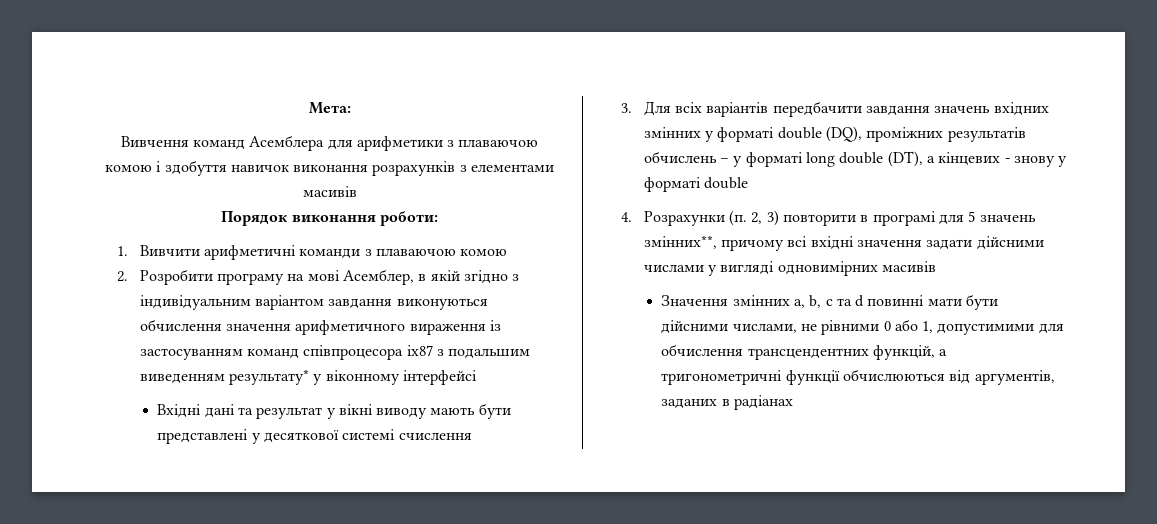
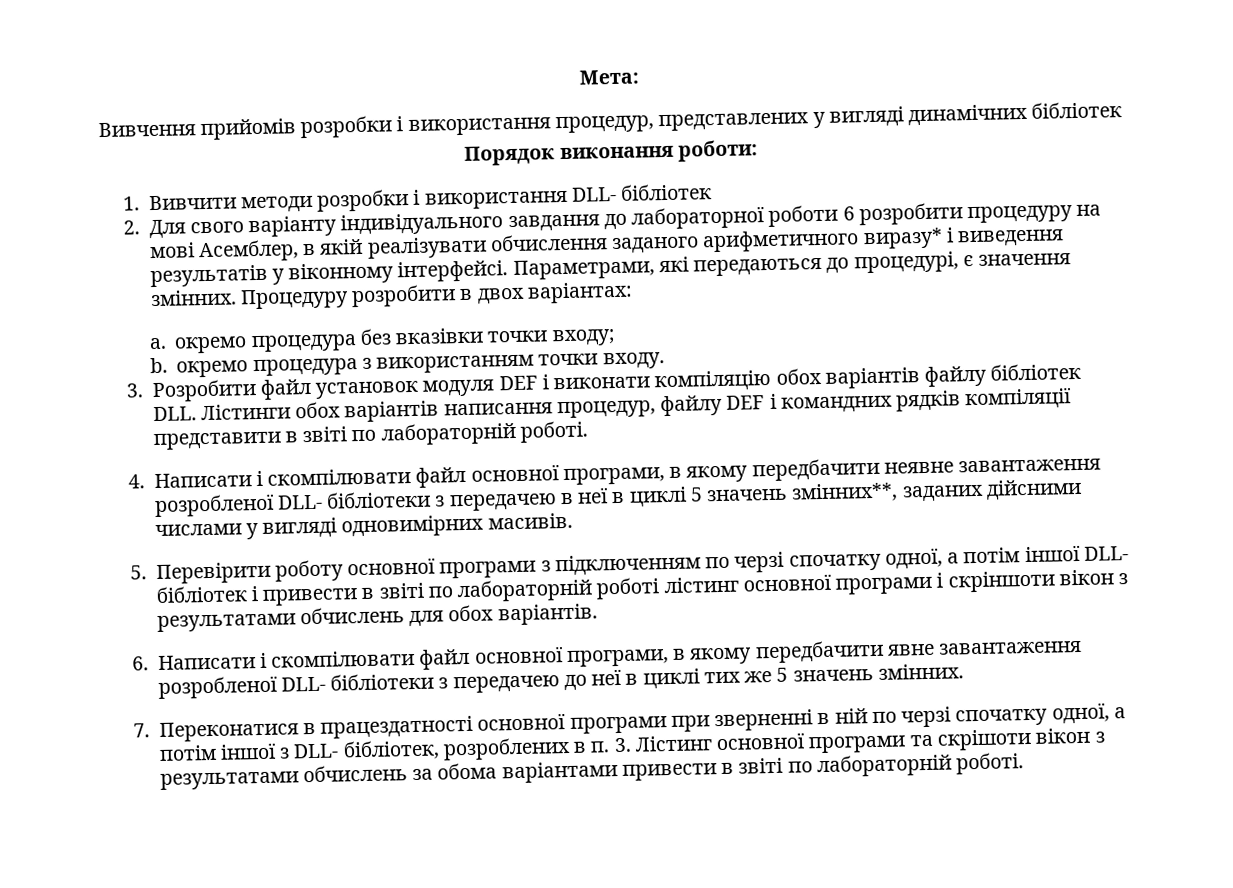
- Вивчення команд Асемблера для арифметики з плаваючою комою і здобуття навичок виконання розрахунків з елементами масивів
+ Вивчення прийомів розробки і використання процедур, представлених у вигляді динамічних бібліотек
- 1. Вивчити арифметичні команди з плаваючою комою
- 2. Розробити програму на мові Асемблер, в якій згідно з індивідуальним варіантом завдання виконуються обчислення значення арифметичного вираження із застосуванням команд співпроцесора ix87 з подальшим виведенням результату* у віконному інтерфейсі
- Вхідні дані та результат у вікні виводу мають бути представлені у десяткової системі счислення
- 3. Для всіх варіантів передбачити завдання значень вхідних змінних у форматі double (DQ), проміжних результатів обчислень – у форматі long double (DT), а кінцевих - знову у форматі double
- 4. Розрахунки (п. 2, 3) повторити в програмі для 5 значень змінних**, причому всі вхідні значення задати дійсними числами у вигляді одновимірних масивів
- Значення змінних a, b, c та d повинні мати бути дійсними числами, не рівними 0 або 1, допустимими для обчислення трансцендентних функцій, а тригонометричні функції обчислюються від аргументів, заданих в радіанах
+ 1. Вивчити методи розробки і використання DLL- бібліотек
+ 2. Для свого варіанту індивідуального завдання до лабораторної роботи 6 розробити процедуру на мові Асемблер, в якій реалізувати обчислення заданого арифметичного виразу* і виведення результатів у віконному інтерфейсі. Параметрами, які передаються до процедурі, є значення змінних. Процедуру розробити в двох варіантах:
+ a. окремо процедура без вказівки точки входу;
+ b. окремо процедура з використанням точки входу.
+ 3. Розробити файл установок модуля DEF і виконати компіляцію обох варіантів файлу бібліотек DLL. Лістинги обох варіантів написання процедур, файлу DEF і командних рядків компіляції представити в звіті по лабораторній роботі.
+ 4. Написати і скомпілювати файл основної програми, в якому передбачити неявне завантаження розробленої DLL- бібліотеки з передачею в неї в циклі 5 значень змінних**, заданих дійсними числами у вигляді одновимірних масивів.
+ 5. Перевірити роботу основної програми з підключенням по черзі спочатку одної, а потім іншої DLL- бібліотек і привести в звіті по лабораторній роботі лістинг основної програми і скріншоти вікон з результатами обчислень для обох варіантів.
+ 6. Написати і скомпілювати файл основної програми, в якому передбачити явне завантаження розробленої DLL- бібліотеки з передачею до неї в циклі тих же 5 значень змінних.
+ 7. Переконатися в працездатності основної програми при зверненні в ній по черзі спочатку одної, а потім іншої з DLL- бібліотек, розроблених в п. 3. Лістинг основної програми та скрішоти вікон з результатами обчислень за обома варіантами привести в звіті по лабораторній роботі.

